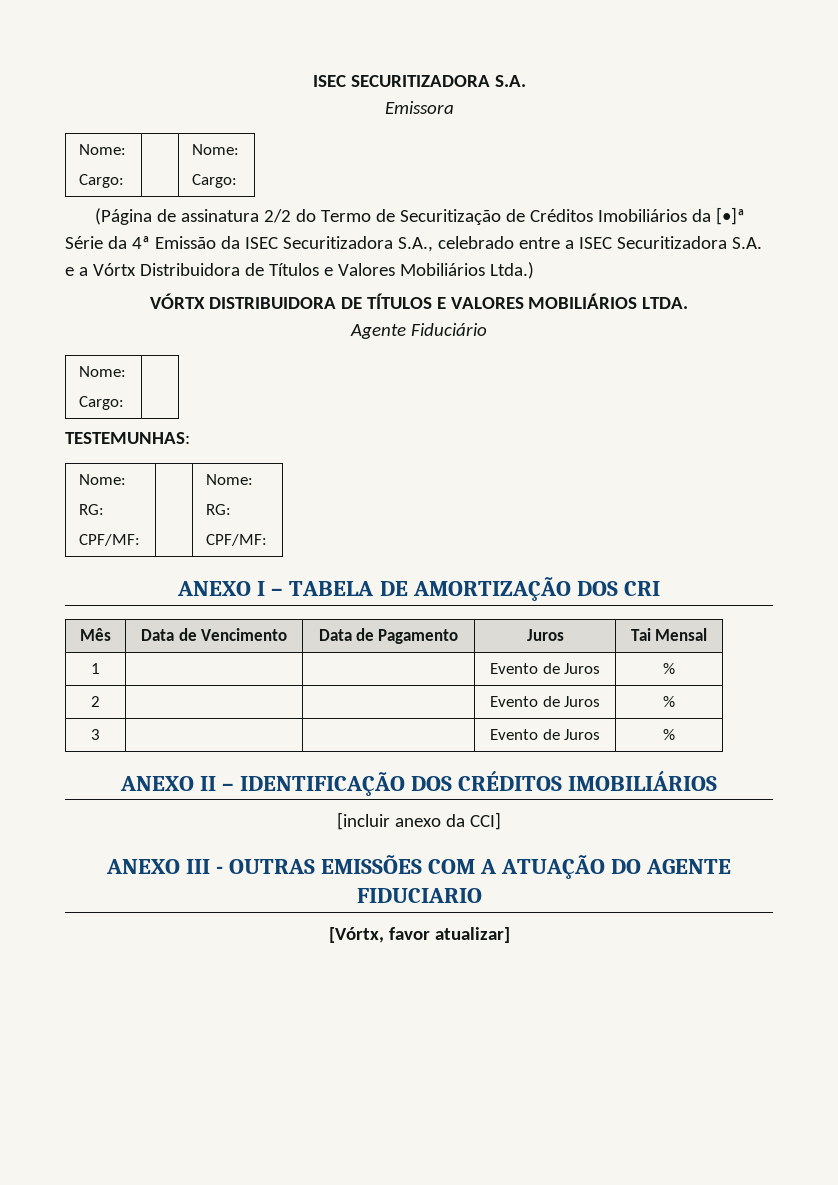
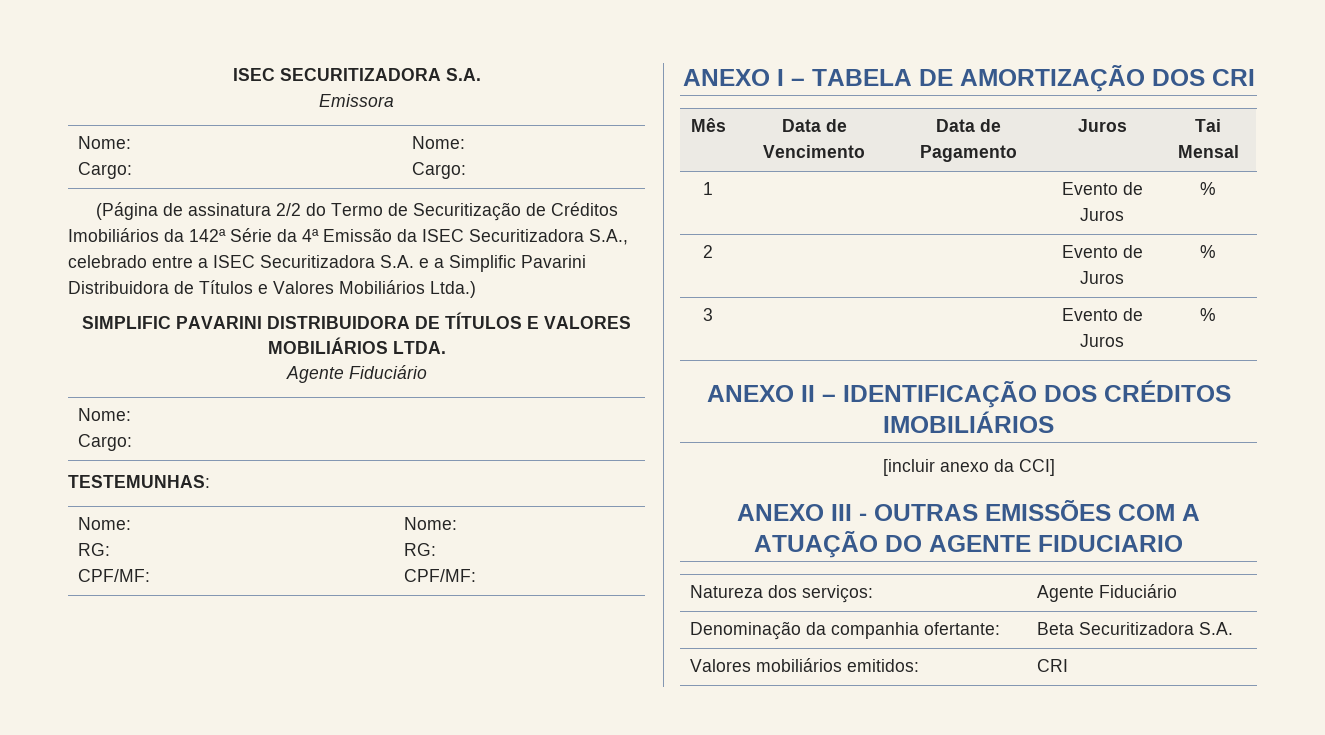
- (Página de assinatura 2/2 do Termo de Securitização de Créditos Imobiliários da [•]ª Série da 4ª Emissão da ISEC Securitizadora S.A., celebrado entre a ISEC Securitizadora S.A. e a Vórtx Distribuidora de Títulos e Valores Mobiliários Ltda.)
+ (Página de assinatura 2/2 do Termo de Securitização de Créditos Imobiliários da 142ª Série da 4ª Emissão da ISEC Securitizadora S.A., celebrado entre a ISEC Securitizadora S.A. e a Simplific Pavarini Distribuidora de Títulos e Valores Mobiliários Ltda.)
- VÓRTX DISTRIBUIDORA DE TÍTULOS E VALORES MOBILIÁRIOS LTDA.
+ SIMPLIFIC PAVARINI DISTRIBUIDORA DE TÍTULOS E VALORES MOBILIÁRIOS LTDA.
- [Vórtx, favor atualizar]
+ Natureza dos serviços: | Agente Fiduciário
+ Denominação da companhia ofertante: | Beta Securitizadora S.A.
+ Valores mobiliários emitidos: | CRI

